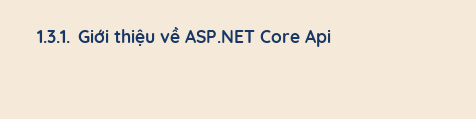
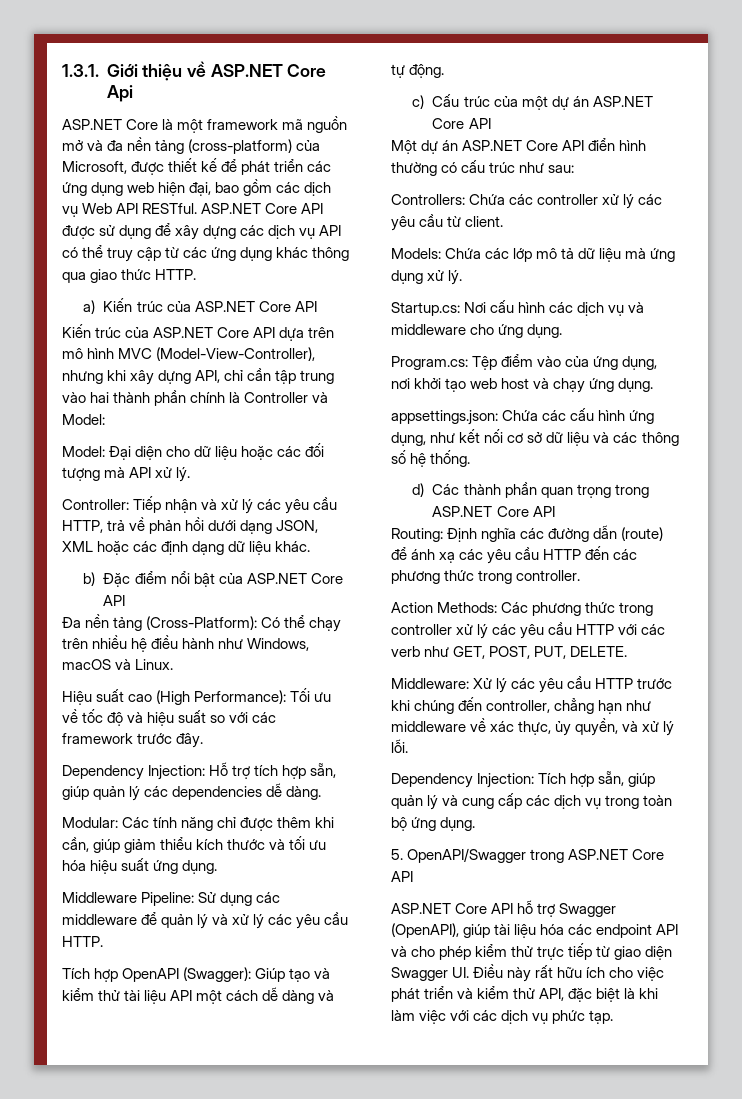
+ ASP.NET Core là một framework mã nguồn mở và đa nền tảng (cross-platform) của Microsoft, được thiết kế để phát triển các ứng dụng web hiện đại, bao gồm các dịch vụ Web API RESTful. ASP.NET Core API được sử dụng để xây dựng các dịch vụ API có thể truy cập từ các ứng dụng khác thông qua giao thức HTTP.
+ a) Kiến trúc của ASP.NET Core API
+ Kiến trúc của ASP.NET Core API dựa trên mô hình MVC (Model-View-Controller), nhưng khi xây dựng API, chỉ cần tập trung vào hai thành phần chính là Controller và Model:
+ Model: Đại diện cho dữ liệu hoặc các đối tượng mà API xử lý.
+ Controller: Tiếp nhận và xử lý các yêu cầu HTTP, trả về phản hồi dưới dạng JSON, XML hoặc các định dạng dữ liệu khác.
+ b) Đặc điểm nổi bật của ASP.NET Core API
+ Đa nền tảng (Cross-Platform): Có thể chạy trên nhiều hệ điều hành như Windows, macOS và Linux.
+ Hiệu suất cao (High Performance): Tối ưu về tốc độ và hiệu suất so với các framework trước đây.
+ Dependency Injection: Hỗ trợ tích hợp sẵn, giúp quản lý các dependencies dễ dàng.
+ Modular: Các tính năng chỉ được thêm khi cần, giúp giảm thiểu kích thước và tối ưu hóa hiệu suất ứng dụng.
+ Middleware Pipeline: Sử dụng các middleware để quản lý và xử lý các yêu cầu HTTP.
+ Tích hợp OpenAPI (Swagger): Giúp tạo và kiểm thử tài liệu API một cách dễ dàng và tự động.
+ c) Cấu trúc của một dự án ASP.NET Core API
+ Một dự án ASP.NET Core API điển hình thường có cấu trúc như sau:
+ Controllers: Chứa các controller xử lý các yêu cầu từ client.
+ Models: Chứa các lớp mô tả dữ liệu mà ứng dụng xử lý.
+ Startup.cs: Nơi cấu hình các dịch vụ và middleware cho ứng dụng.
+ Program.cs: Tệp điểm vào của ứng dụng, nơi khởi tạo web host và chạy ứng dụng.
+ appsettings.json: Chứa các cấu hình ứng dụng, như kết nối cơ sở dữ liệu và các thông số hệ thống.
+ d) Các thành phần quan trọng trong ASP.NET Core API
+ Routing: Định nghĩa các đường dẫn (route) để ánh xạ các yêu cầu HTTP đến các phương thức trong controller.
+ Action Methods: Các phương thức trong controller xử lý các yêu cầu HTTP với các verb như GET, POST, PUT, DELETE.
+ Middleware: Xử lý các yêu cầu HTTP trước khi chúng đến controller, chẳng hạn như middleware về xác thực, ủy quyền, và xử lý lỗi.
+ Dependency Injection: Tích hợp sẵn, giúp quản lý và cung cấp các dịch vụ trong toàn bộ ứng dụng.
+ 5. OpenAPI/Swagger trong ASP.NET Core API
+ ASP.NET Core API hỗ trợ Swagger (OpenAPI), giúp tài liệu hóa các endpoint API và cho phép kiểm thử trực tiếp từ giao diện Swagger UI. Điều này rất hữu ích cho việc phát triển và kiểm thử API, đặc biệt là khi làm việc với các dịch vụ phức tạp.

